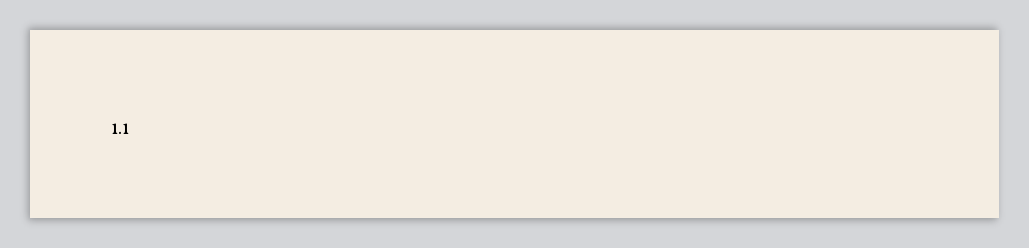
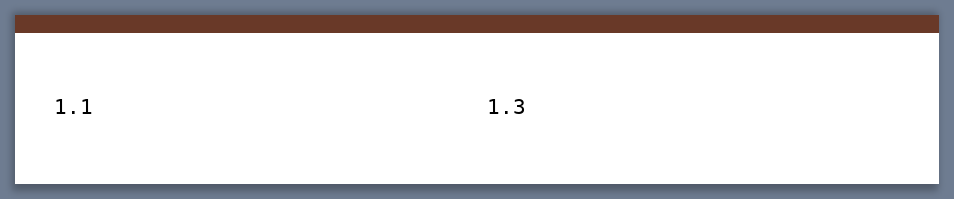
+ 1.3

